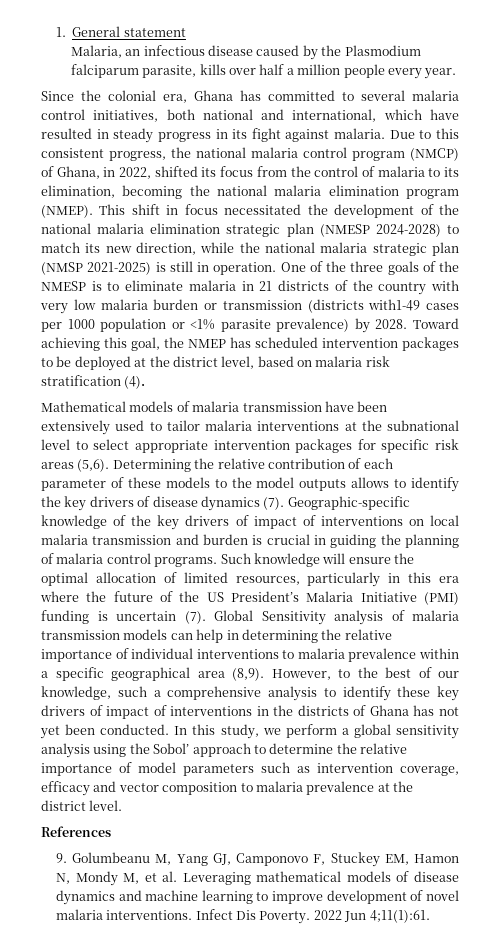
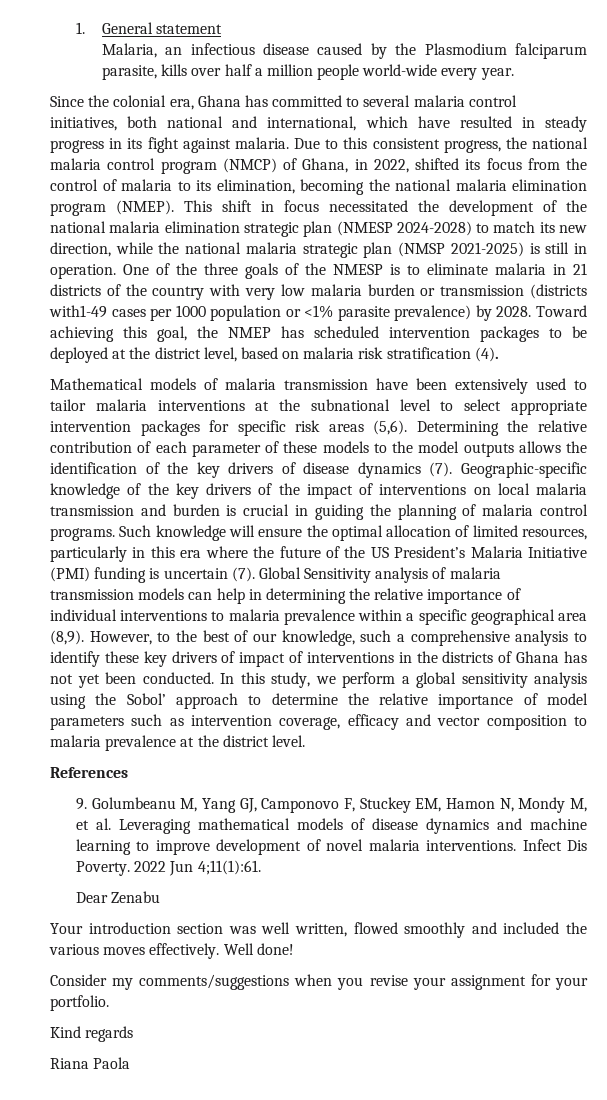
- Malaria, an infectious disease caused by the Plasmodium falciparum parasite, kills over half a million people every year.
+ Malaria, an infectious disease caused by the Plasmodium falciparum parasite, kills over half a million people world-wide every year.
- Determining the relative contribution of each parameter of these models to the model outputs allows to identify the key drivers of disease dynamics (7).
+ Determining the relative contribution of each parameter of these models to the model outputs allows the identification of the key drivers of disease dynamics (7).
- Geographic-specific knowledge of the key drivers of impact of interventions on local malaria transmission and burden is crucial in guiding the planning of malaria control programs.
+ Geographic-specific knowledge of the key drivers of the impact of interventions on local malaria transmission and burden is crucial in guiding the planning of malaria control programs.
+ Dear Zenabu
+ Your introduction section was well written, flowed smoothly and included the various moves effectively. Well done!
+ Consider my comments/suggestions when you revise your assignment for your portfolio.
+ Kind regards
+ Riana Paola

